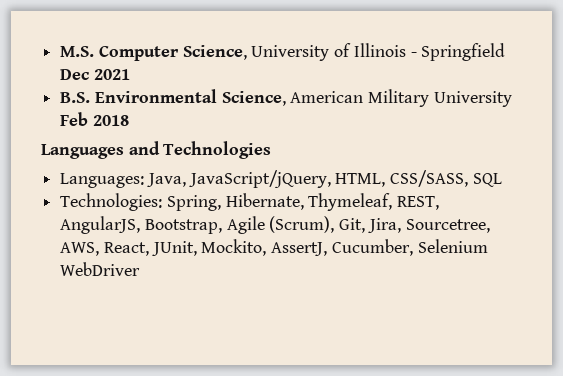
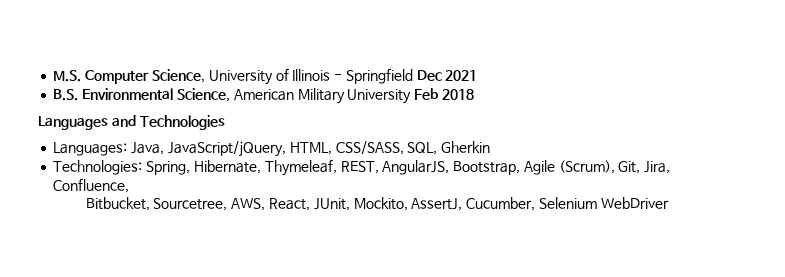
- Languages: Java, JavaScript/jQuery, HTML, CSS/SASS, SQL
+ Languages: Java, JavaScript/jQuery, HTML, CSS/SASS, SQL, Gherkin
- Technologies: Spring, Hibernate, Thymeleaf, REST, AngularJS, Bootstrap, Agile (Scrum), Git, Jira, Sourcetree, AWS, React, JUnit, Mockito, AssertJ, Cucumber, Selenium WebDriver
+ Technologies: Spring, Hibernate, Thymeleaf, REST, AngularJS, Bootstrap, Agile (Scrum), Git, Jira, Confluence,
+ Bitbucket, Sourcetree, AWS, React, JUnit, Mockito, AssertJ, Cucumber, Selenium WebDriver

